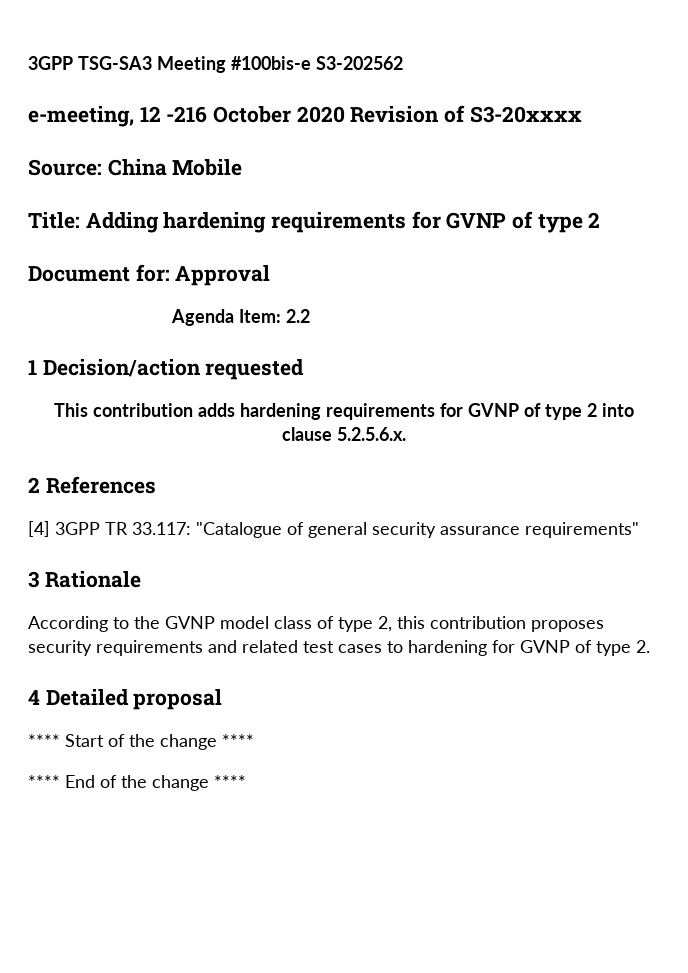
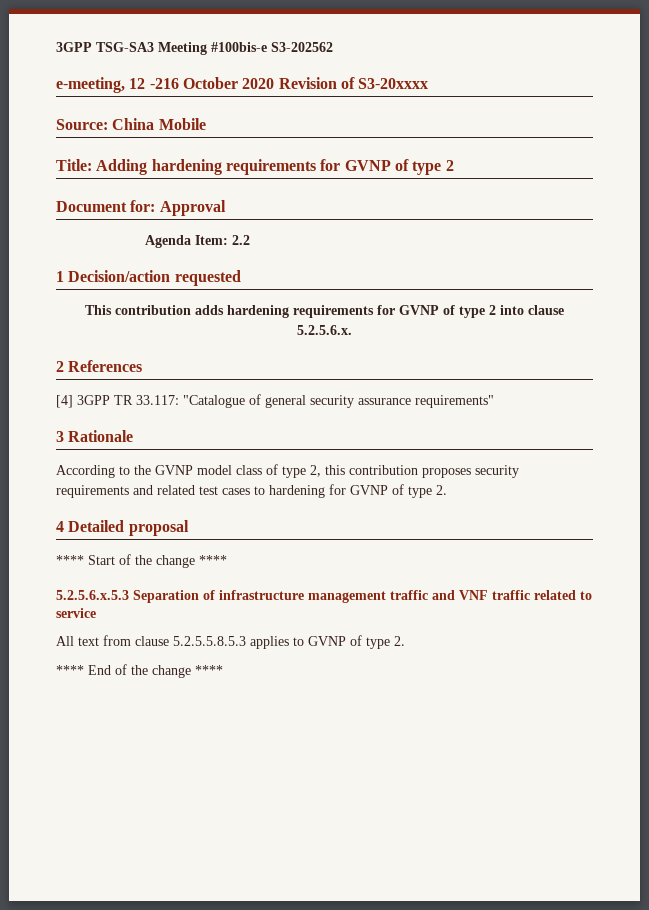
+ 5.2.5.6.x.5.3 Separation of infrastructure management traffic and VNF traffic related to service
+ All text from clause 5.2.5.5.8.5.3 applies to GVNP of type 2.

